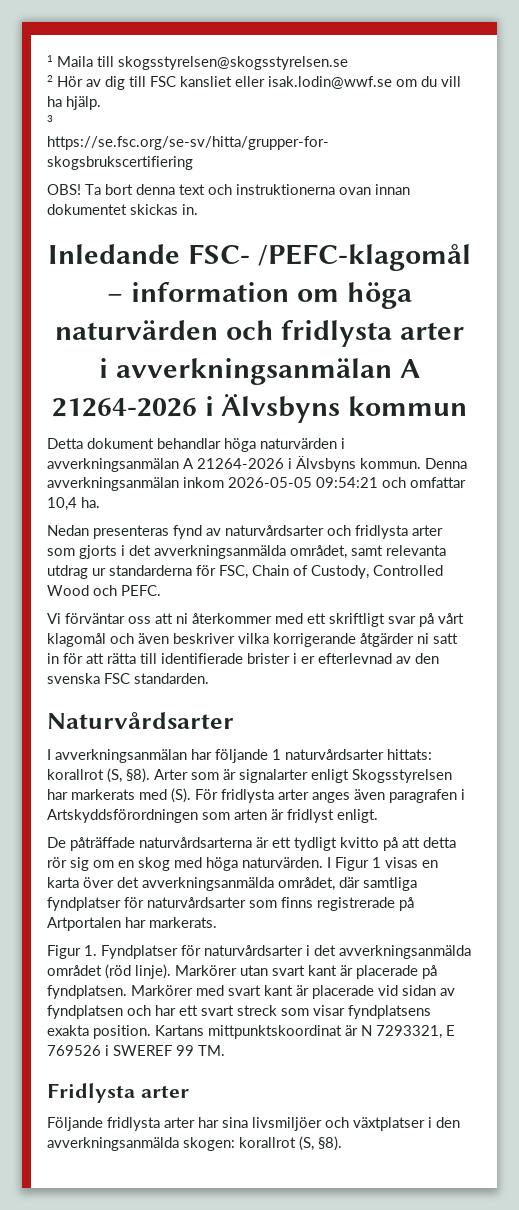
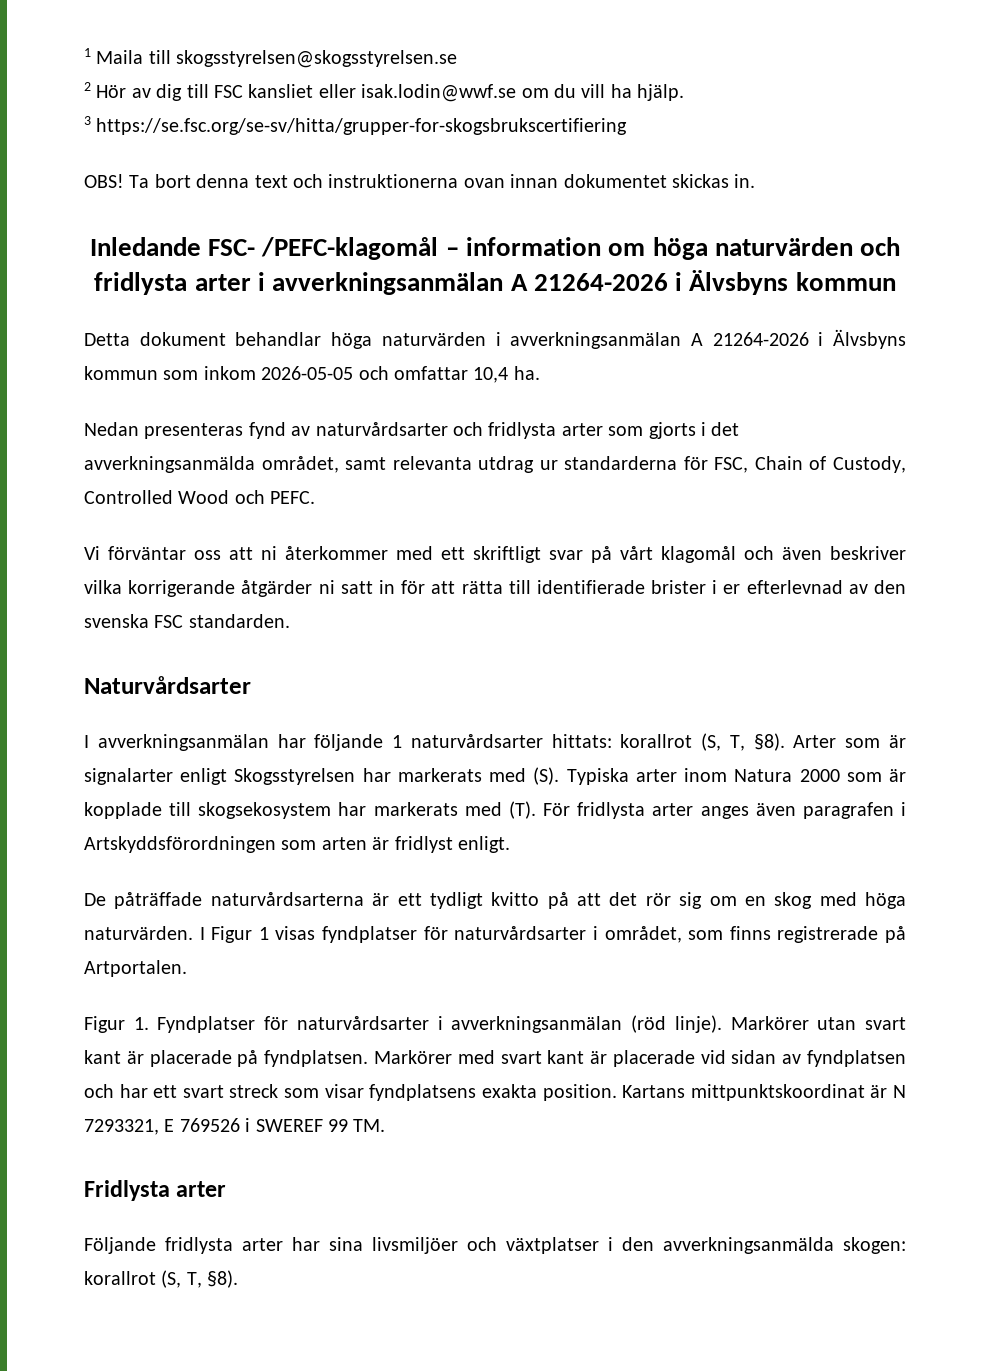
- Detta dokument behandlar höga naturvärden i avverkningsanmälan A 21264-2026 i Älvsbyns kommun. Denna avverkningsanmälan inkom 2026-05-05 09:54:21 och omfattar 10,4 ha.
+ Detta dokument behandlar höga naturvärden i avverkningsanmälan A 21264-2026 i Älvsbyns kommun som inkom 2026-05-05 och omfattar 10,4 ha.
- I avverkningsanmälan har följande 1 naturvårdsarter hittats: korallrot (S, §8).
+ I avverkningsanmälan har följande 1 naturvårdsarter hittats: korallrot (S, T, §8).
- Arter som är signalarter enligt Skogsstyrelsen har markerats med (S). För fridlysta arter anges även paragrafen i Artskyddsförordningen som arten är fridlyst enligt.
+ Arter som är signalarter enligt Skogsstyrelsen har markerats med (S). Typiska arter inom Natura 2000 som är kopplade till skogsekosystem har markerats med (T). För fridlysta arter anges även paragrafen i Artskyddsförordningen som arten är fridlyst enligt.
- De påträffade naturvårdsarterna är ett tydligt kvitto på att detta rör sig om en skog med höga naturvärden.
+ De påträffade naturvårdsarterna är ett tydligt kvitto på att det rör sig om en skog med höga naturvärden.
- I Figur 1 visas en karta över det avverkningsanmälda området, där samtliga fyndplatser för naturvårdsarter som finns registrerade på Artportalen har markerats.
+ I Figur 1 visas fyndplatser för naturvårdsarter i området, som finns registrerade på Artportalen.
- Figur 1. Fyndplatser för naturvårdsarter i det avverkningsanmälda området (röd linje).
+ Figur 1. Fyndplatser för naturvårdsarter i avverkningsanmälan (röd linje).
- Följande fridlysta arter har sina livsmiljöer och växtplatser i den avverkningsanmälda skogen: korallrot (S, §8).
+ Följande fridlysta arter har sina livsmiljöer och växtplatser i den avverkningsanmälda skogen: korallrot (S, T, §8).

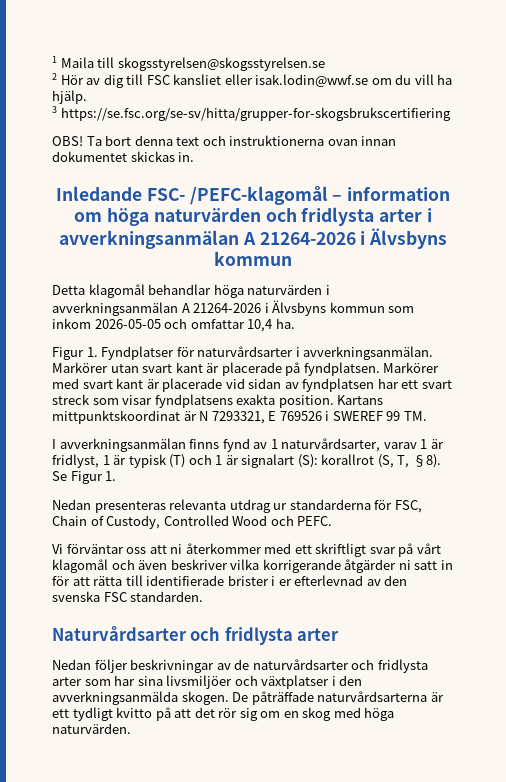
- Detta dokument behandlar höga naturvärden i avverkningsanmälan A 21264-2026 i Älvsbyns kommun som inkom 2026-05-05 och omfattar 10,4 ha.
+ Detta klagomål behandlar höga naturvärden i avverkningsanmälan A 21264-2026 i Älvsbyns kommun som inkom 2026-05-05 och omfattar 10,4 ha.
- Nedan presenteras fynd av naturvårdsarter och fridlysta arter som gjorts i det avverkningsanmälda området, samt relevanta utdrag ur standarderna för FSC, Chain of Custody, Controlled Wood och PEFC.
+ Figur 1. Fyndplatser för naturvårdsarter i avverkningsanmälan. Markörer utan svart kant är placerade på fyndplatsen. Markörer med svart kant är placerade vid sidan av fyndplatsen har ett svart streck som visar fyndplatsens exakta position. Kartans mittpunktskoordinat är N 7293321, E 769526 i SWEREF 99 TM.
+ I avverkningsanmälan finns fynd av 1 naturvårdsarter, varav 1 är fridlyst, 1 är typisk (T) och 1 är signalart (S): korallrot (S, T, §8). Se Figur 1.
+ Nedan presenteras relevanta utdrag ur standarderna för FSC, Chain of Custody, Controlled Wood och PEFC.
- Naturvårdsarter
- I avverkningsanmälan har följande 1 naturvårdsarter hittats: korallrot (S, T, §8). Arter som är signalarter enligt Skogsstyrelsen har markerats med (S). Typiska arter inom Natura 2000 som är kopplade till skogsekosystem har markerats med (T). För fridlysta arter anges även paragrafen i Artskyddsförordningen som arten är fridlyst enligt.
- De påträffade naturvårdsarterna är ett tydligt kvitto på att det rör sig om en skog med höga naturvärden. I Figur 1 visas fyndplatser för naturvårdsarter i området, som finns registrerade på Artportalen.
- Figur 1. Fyndplatser för naturvårdsarter i avverkningsanmälan (röd linje). Markörer utan svart kant är placerade på fyndplatsen. Markörer med svart kant är placerade vid sidan av fyndplatsen och har ett svart streck som visar fyndplatsens exakta position. Kartans mittpunktskoordinat är N 7293321, E 769526 i SWEREF 99 TM.
- Fridlysta arter
- Följande fridlysta arter har sina livsmiljöer och växtplatser i den avverkningsanmälda skogen: korallrot (S, T, §8).
+ Naturvårdsarter och fridlysta arter
+ Nedan följer beskrivningar av de naturvårdsarter och fridlysta arter som har sina livsmiljöer och växtplatser i den avverkningsanmälda skogen. De påträffade naturvårdsarterna är ett tydligt kvitto på att det rör sig om en skog med höga naturvärden.

